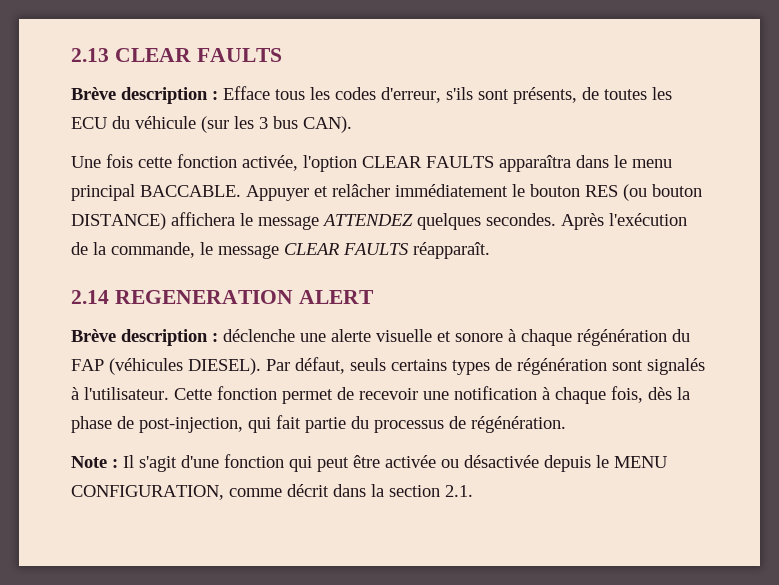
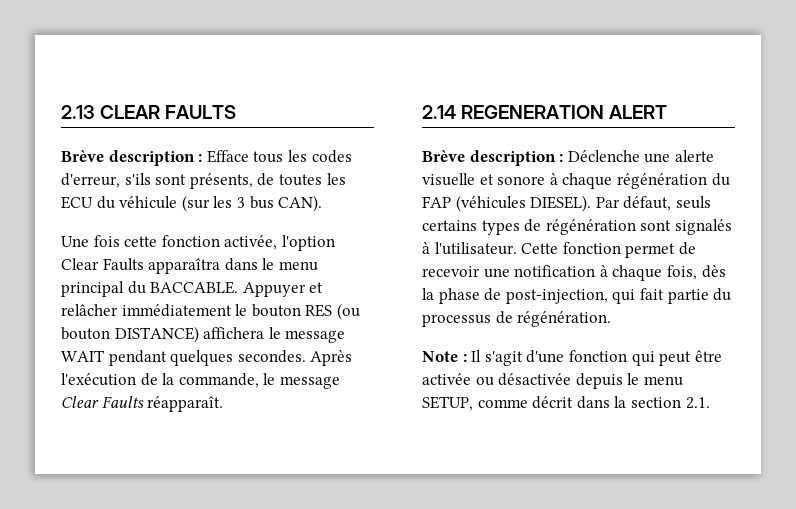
- Une fois cette fonction activée, l'option CLEAR FAULTS apparaîtra dans le menu principal BACCABLE.
+ Une fois cette fonction activée, l'option Clear Faults apparaîtra dans le menu principal du BACCABLE.
- Appuyer et relâcher immédiatement le bouton RES (ou bouton DISTANCE) affichera le message ATTENDEZ quelques secondes.
+ Appuyer et relâcher immédiatement le bouton RES (ou bouton DISTANCE) affichera le message WAIT pendant quelques secondes.
- Après l'exécution de la commande, le message CLEAR FAULTS réapparaît.
+ Après l'exécution de la commande, le message Clear Faults réapparaît.
- Brève description : déclenche une alerte visuelle et sonore à chaque régénération du FAP (véhicules DIESEL).
+ Brève description : Déclenche une alerte visuelle et sonore à chaque régénération du FAP (véhicules DIESEL).
- Note : Il s'agit d'une fonction qui peut être activée ou désactivée depuis le MENU CONFIGURATION, comme décrit dans la section 2.1.
+ Note : Il s'agit d'une fonction qui peut être activée ou désactivée depuis le menu SETUP, comme décrit dans la section 2.1.

